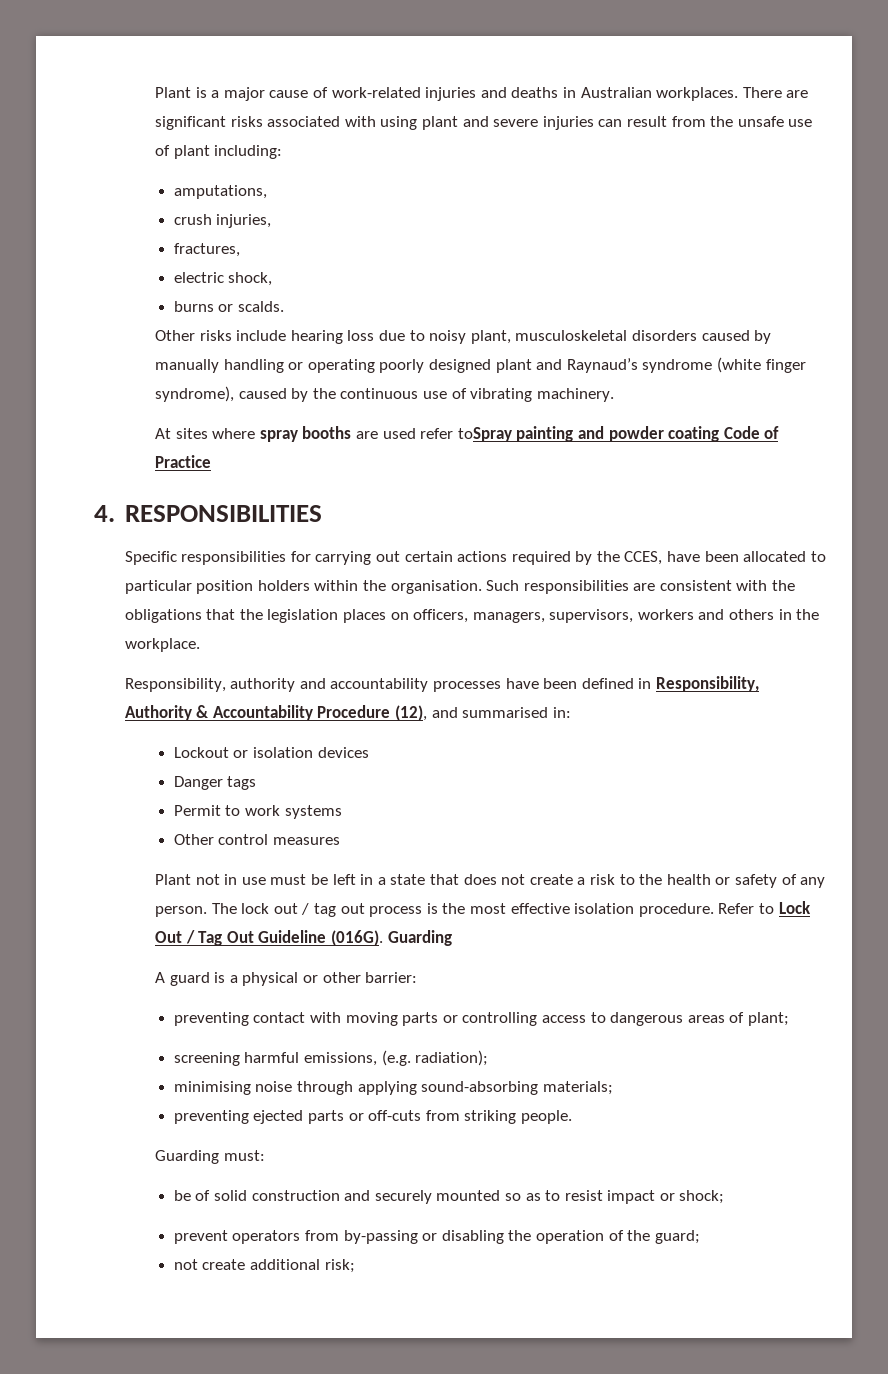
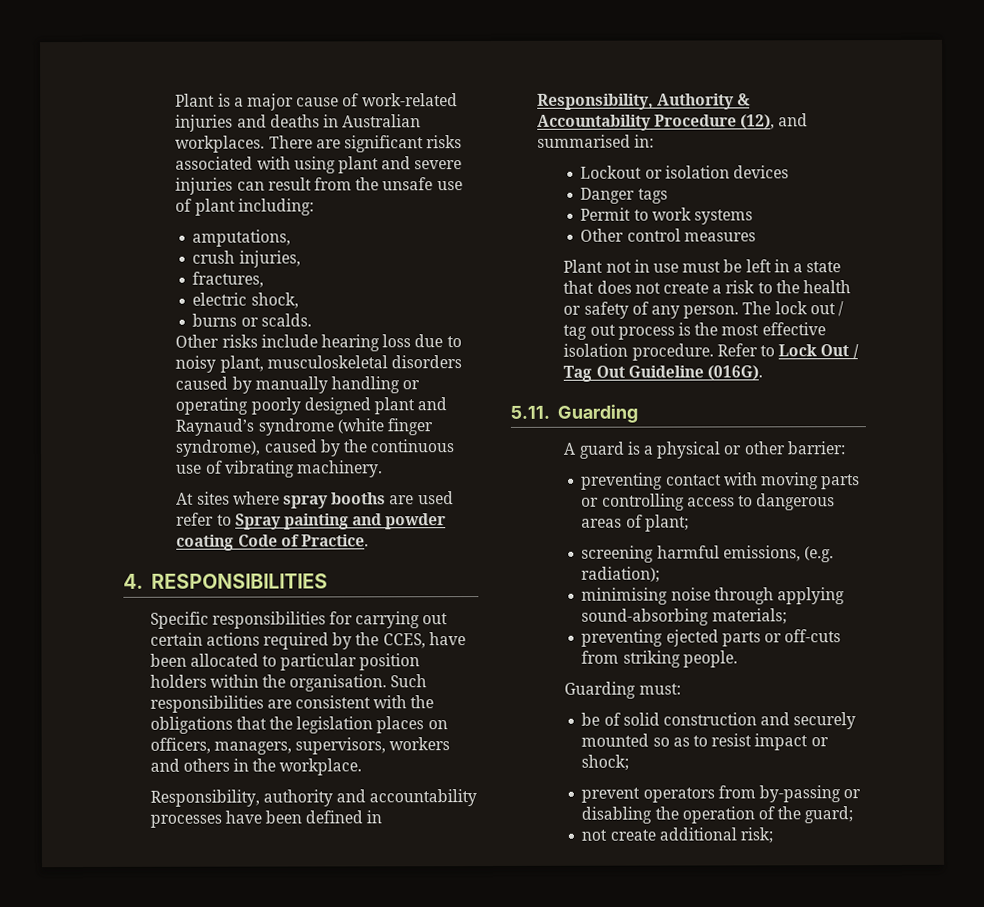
- At sites where spray booths are used refer toSpray painting and powder coating Code of Practice
+ At sites where spray booths are used refer to Spray painting and powder coating Code of Practice.
- Refer to Lock Out / Tag Out Guideline (016G). Guarding
+ Refer to Lock Out / Tag Out Guideline (016G).
+ 5.11. Guarding

